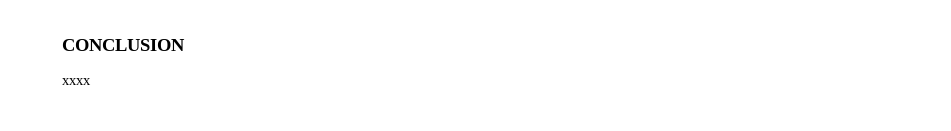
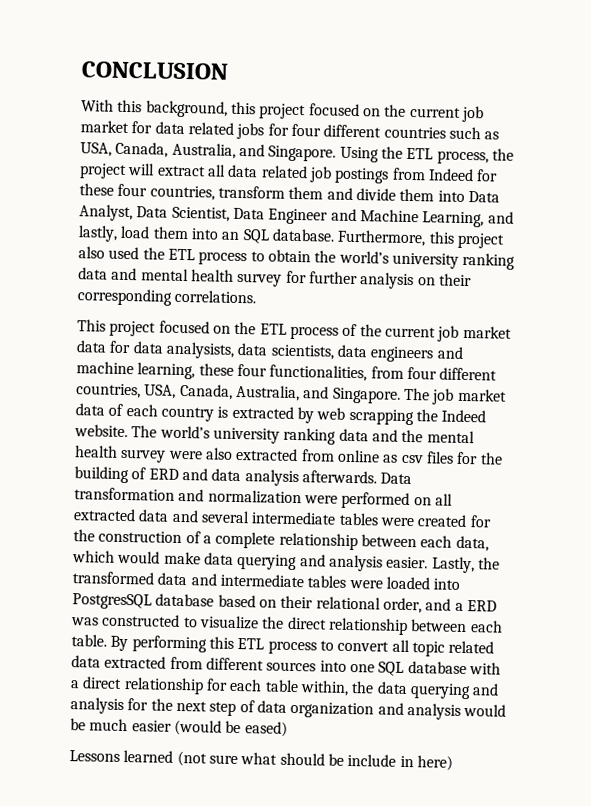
- xxxx
+ With this background, this project focused on the current job market for data related jobs for four different countries such as USA, Canada, Australia, and Singapore. Using the ETL process, the project will extract all data related job postings from Indeed for these four countries, transform them and divide them into Data Analyst, Data Scientist, Data Engineer and Machine Learning, and lastly, load them into an SQL database. Furthermore, this project also used the ETL process to obtain the world’s university ranking data and mental health survey for further analysis on their corresponding correlations.
+ This project focused on the ETL process of the current job market data for data analysists, data scientists, data engineers and machine learning, these four functionalities, from four different countries, USA, Canada, Australia, and Singapore. The job market data of each country is extracted by web scrapping the Indeed website. The world’s university ranking data and the mental health survey were also extracted from online as csv files for the building of ERD and data analysis afterwards. Data transformation and normalization were performed on all extracted data and several intermediate tables were created for the construction of a complete relationship between each data, which would make data querying and analysis easier. Lastly, the transformed data and intermediate tables were loaded into PostgresSQL database based on their relational order, and a ERD was constructed to visualize the direct relationship between each table. By performing this ETL process to convert all topic related data extracted from different sources into one SQL database with a direct relationship for each table within, the data querying and analysis for the next step of data organization and analysis would be much easier (would be eased)
+ Lessons learned (not sure what should be include in here)

